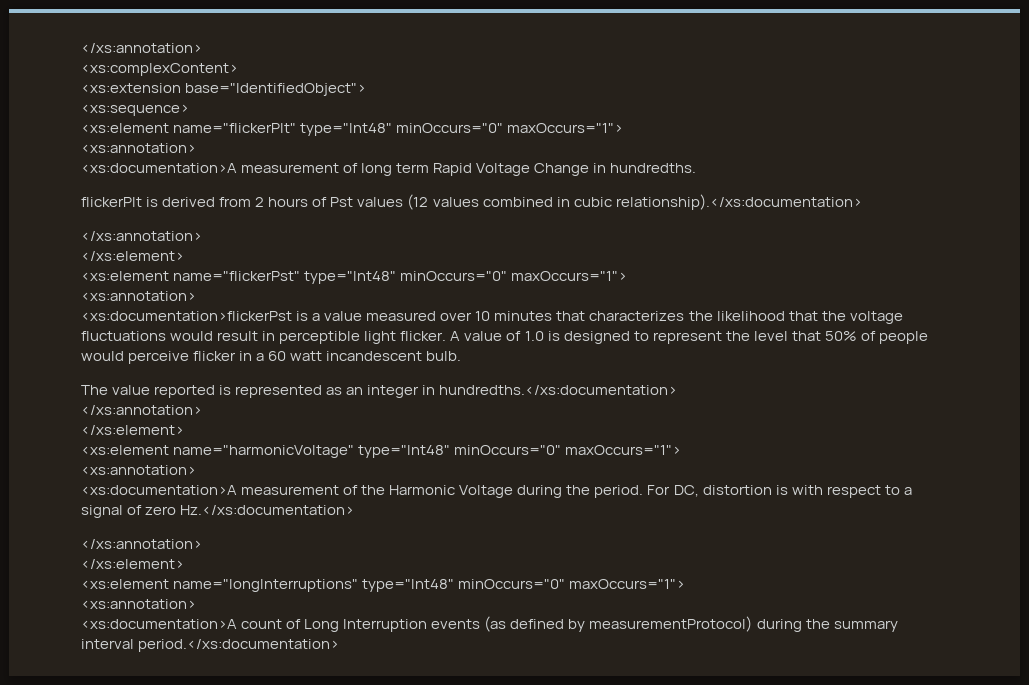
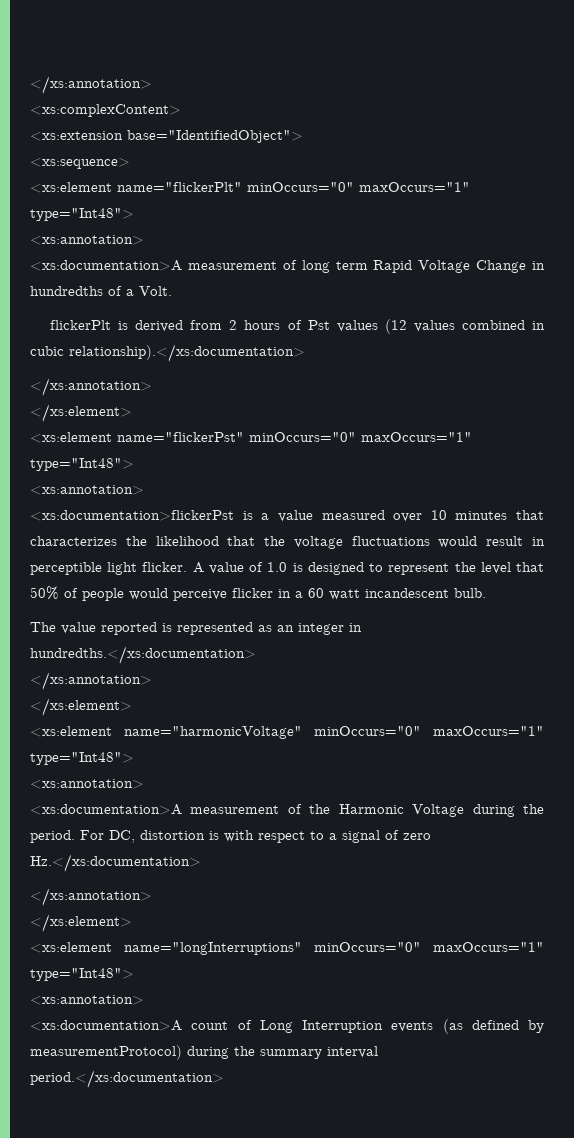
- <xs:element name="flickerPlt" type="Int48" minOccurs="0" maxOccurs="1">
+ <xs:element name="flickerPlt" minOccurs="0" maxOccurs="1" type="Int48">
- <xs:documentation>A measurement of long term Rapid Voltage Change in hundredths.
+ <xs:documentation>A measurement of long term Rapid Voltage Change in hundredths of a Volt.
- <xs:element name="flickerPst" type="Int48" minOccurs="0" maxOccurs="1">
+ <xs:element name="flickerPst" minOccurs="0" maxOccurs="1" type="Int48">
- <xs:element name="harmonicVoltage" type="Int48" minOccurs="0" maxOccurs="1">
+ <xs:element name="harmonicVoltage" minOccurs="0" maxOccurs="1" type="Int48">
- <xs:element name="longInterruptions" type="Int48" minOccurs="0" maxOccurs="1">
+ <xs:element name="longInterruptions" minOccurs="0" maxOccurs="1" type="Int48">

